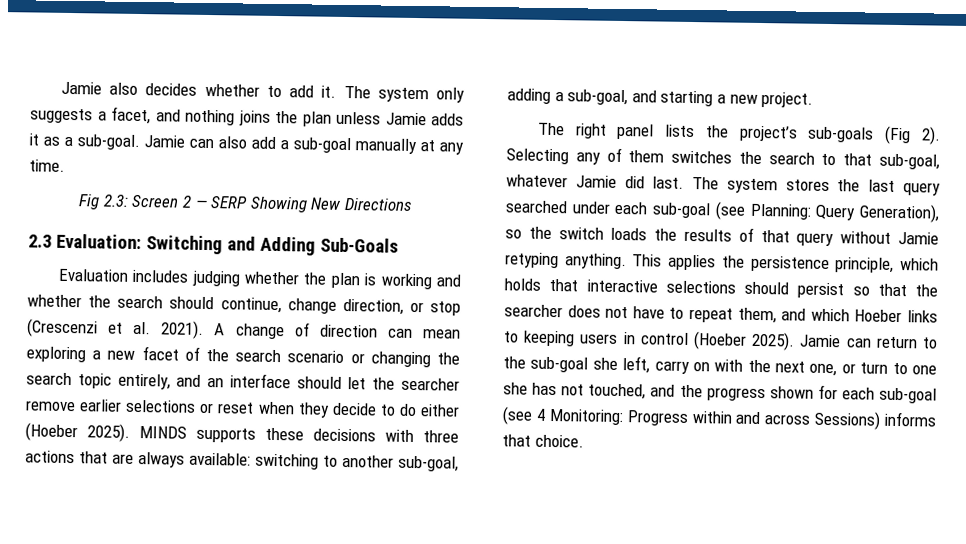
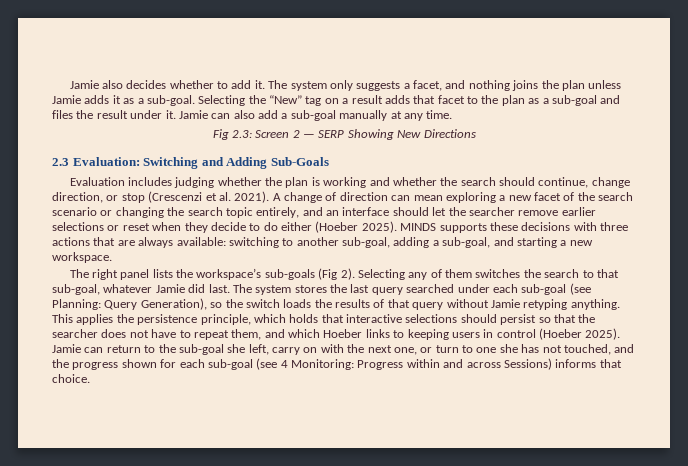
+ Selecting the “New” tag on a result adds that facet to the plan as a sub-goal and files the result under it.
- MINDS supports these decisions with three actions that are always available: switching to another sub-goal, adding a sub-goal, and starting a new project.
+ MINDS supports these decisions with three actions that are always available: switching to another sub-goal, adding a sub-goal, and starting a new workspace.
- The right panel lists the project’s sub-goals (Fig 2).
+ The right panel lists the workspace’s sub-goals (Fig 2).

